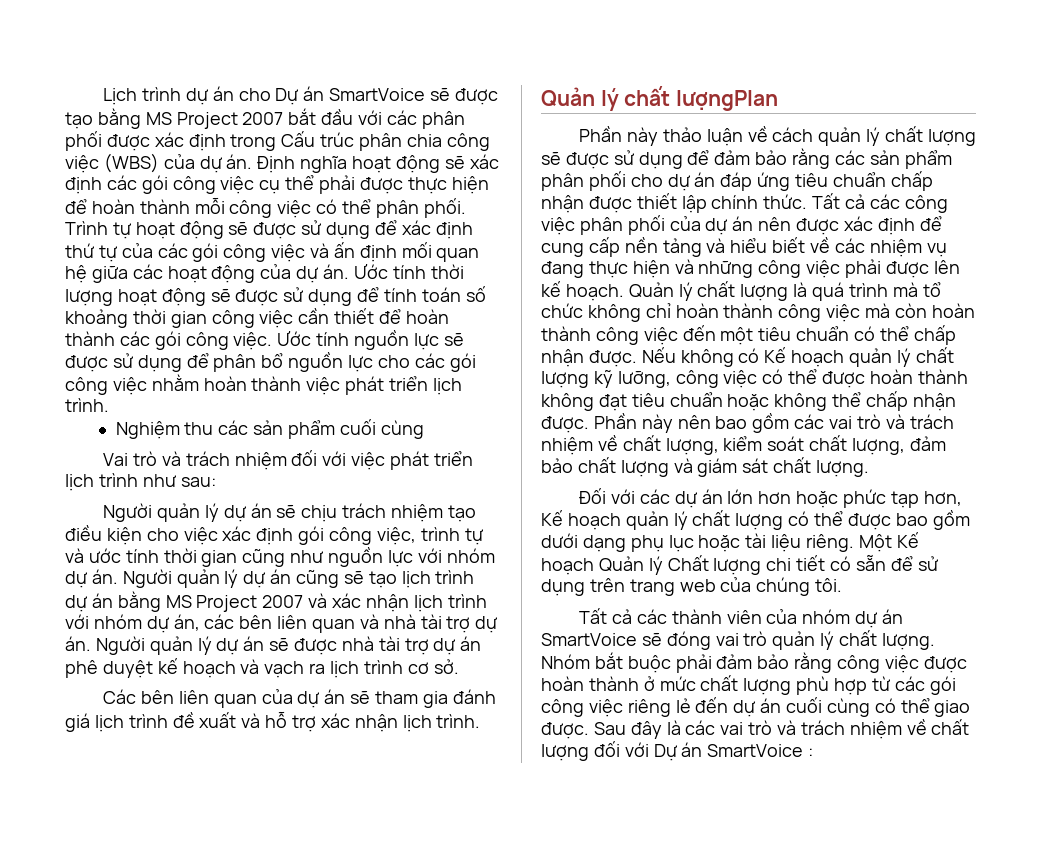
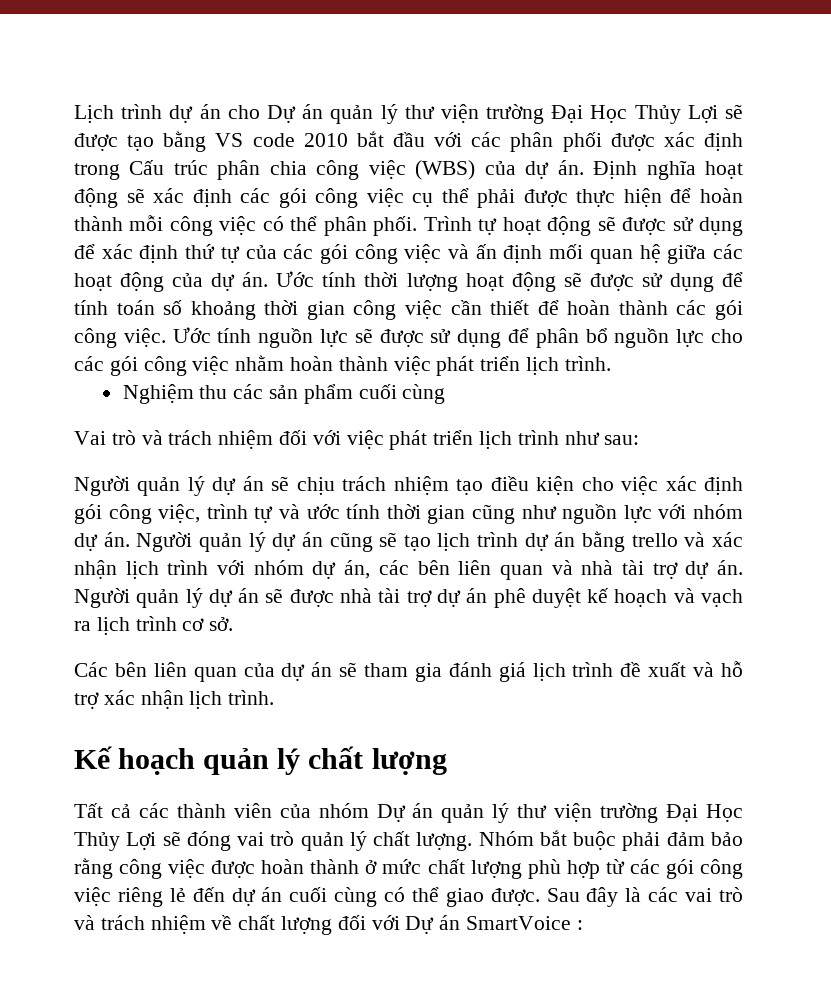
- Lịch trình dự án cho Dự án SmartVoice sẽ được tạo bằng MS Project 2007 bắt đầu với các phân phối được xác định trong Cấu trúc phân chia công việc (WBS) của dự án.
+ Lịch trình dự án cho Dự án quản lý thư viện trường Đại Học Thủy Lợi sẽ được tạo bằng VS code 2010 bắt đầu với các phân phối được xác định trong Cấu trúc phân chia công việc (WBS) của dự án.
- Người quản lý dự án cũng sẽ tạo lịch trình dự án bằng MS Project 2007 và xác nhận lịch trình với nhóm dự án, các bên liên quan và nhà tài trợ dự án.
+ Người quản lý dự án cũng sẽ tạo lịch trình dự án bằng trello và xác nhận lịch trình với nhóm dự án, các bên liên quan và nhà tài trợ dự án.
- Quản lý chất lượngPlan
- Phần này thảo luận về cách quản lý chất lượng sẽ được sử dụng để đảm bảo rằng các sản phẩm phân phối cho dự án đáp ứng tiêu chuẩn chấp nhận được thiết lập chính thức. Tất cả các công việc phân phối của dự án nên được xác định để cung cấp nền tảng và hiểu biết về các nhiệm vụ đang thực hiện và những công việc phải được lên kế hoạch. Quản lý chất lượng là quá trình mà tổ chức không chỉ hoàn thành công việc mà còn hoàn thành công việc đến một tiêu chuẩn có thể chấp nhận được. Nếu không có Kế hoạch quản lý chất lượng kỹ lưỡng, công việc có thể được hoàn thành không đạt tiêu chuẩn hoặc không thể chấp nhận được. Phần này nên bao gồm các vai trò và trách nhiệm về chất lượng, kiểm soát chất lượng, đảm bảo chất lượng và giám sát chất lượng.
- Đối với các dự án lớn hơn hoặc phức tạp hơn, Kế hoạch quản lý chất lượng có thể được bao gồm dưới dạng phụ lục hoặc tài liệu riêng. Một Kế hoạch Quản lý Chất lượng chi tiết có sẵn để sử dụng trên trang web của chúng tôi.
+ Kế hoạch quản lý chất lượng
- Tất cả các thành viên của nhóm dự án SmartVoice sẽ đóng vai trò quản lý chất lượng.
+ Tất cả các thành viên của nhóm Dự án quản lý thư viện trường Đại Học Thủy Lợi sẽ đóng vai trò quản lý chất lượng.

